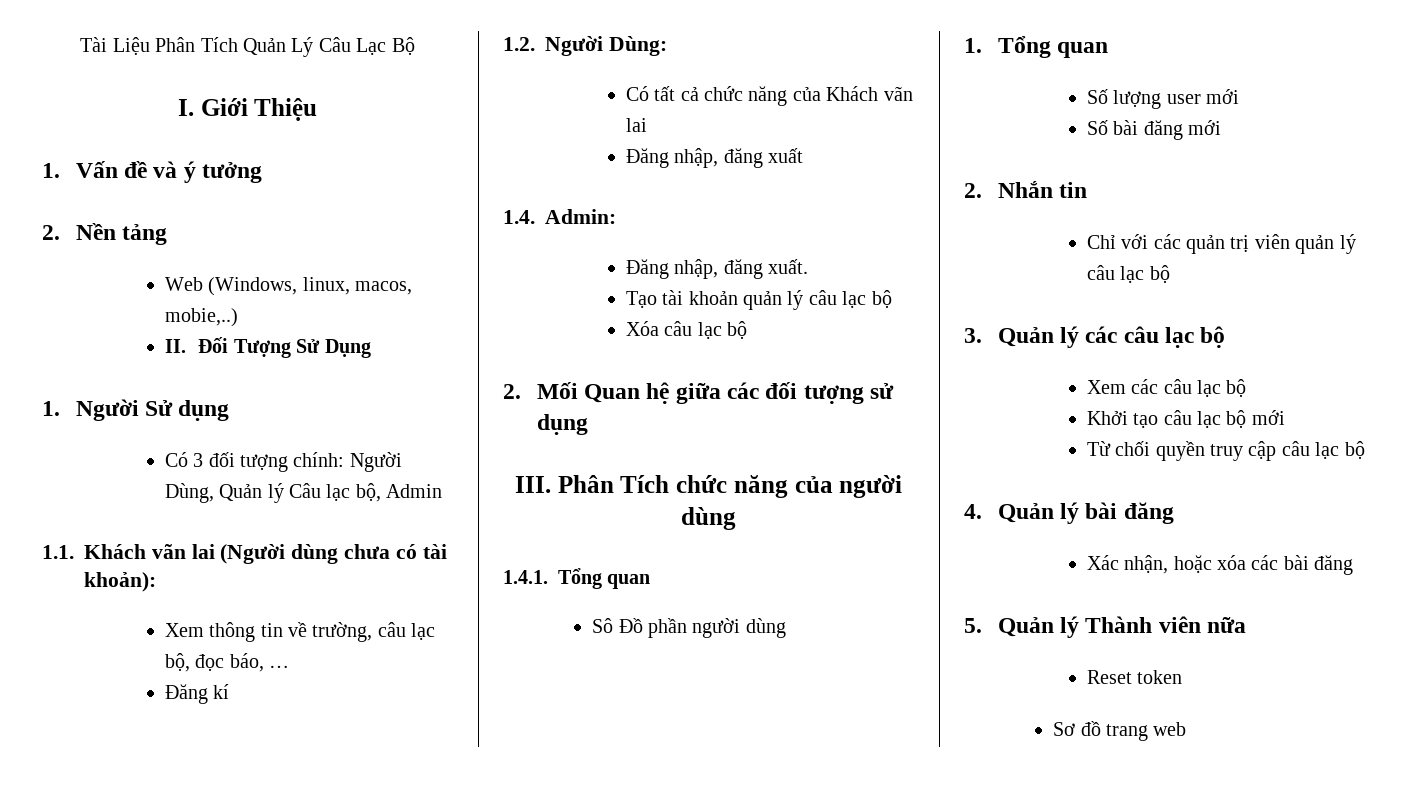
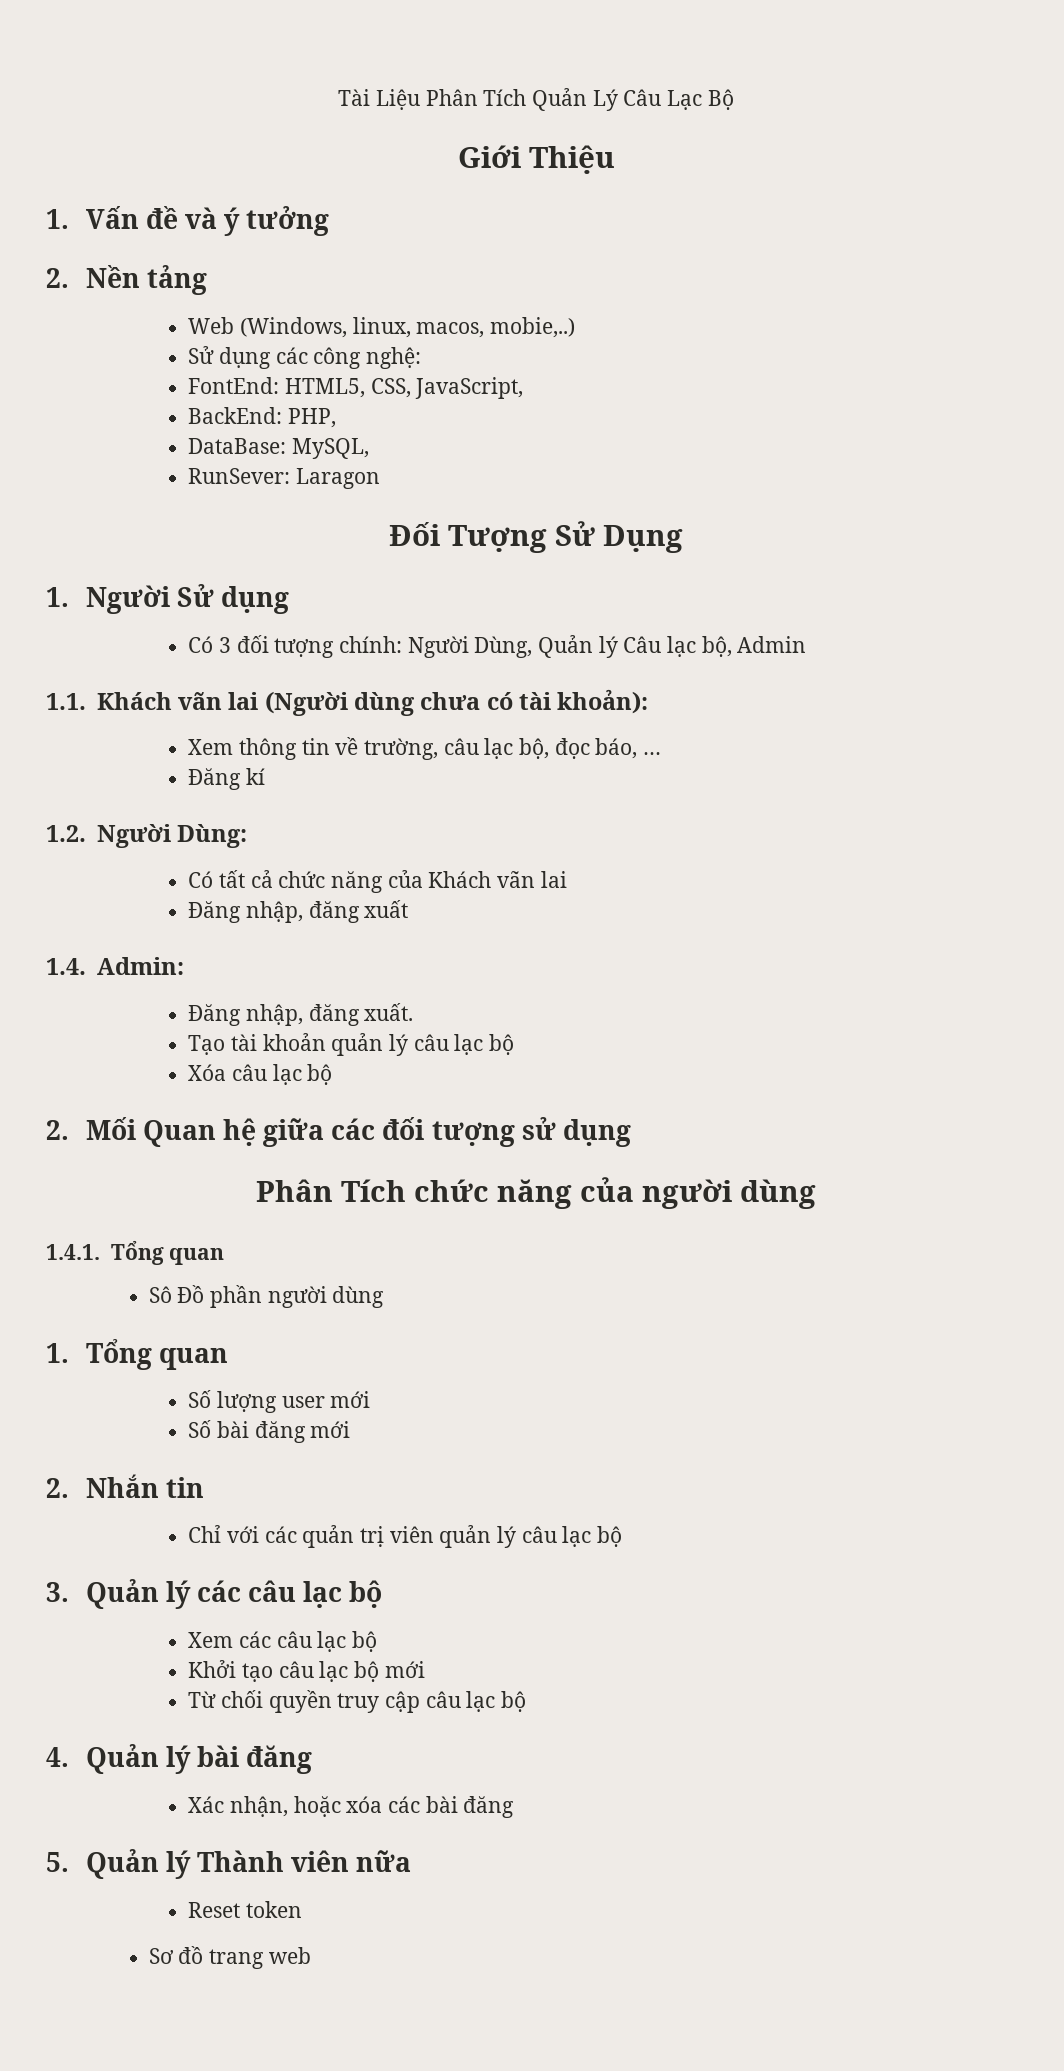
- I. Giới Thiệu
+ Giới Thiệu
- II. Đối Tượng Sử Dụng
+ Sử dụng các công nghệ:
+ FontEnd: HTML5, CSS, JavaScript,
+ BackEnd: PHP,
+ DataBase: MySQL,
+ RunSever: Laragon
+ Đối Tượng Sử Dụng
- III. Phân Tích chức năng của người dùng
+ Phân Tích chức năng của người dùng

